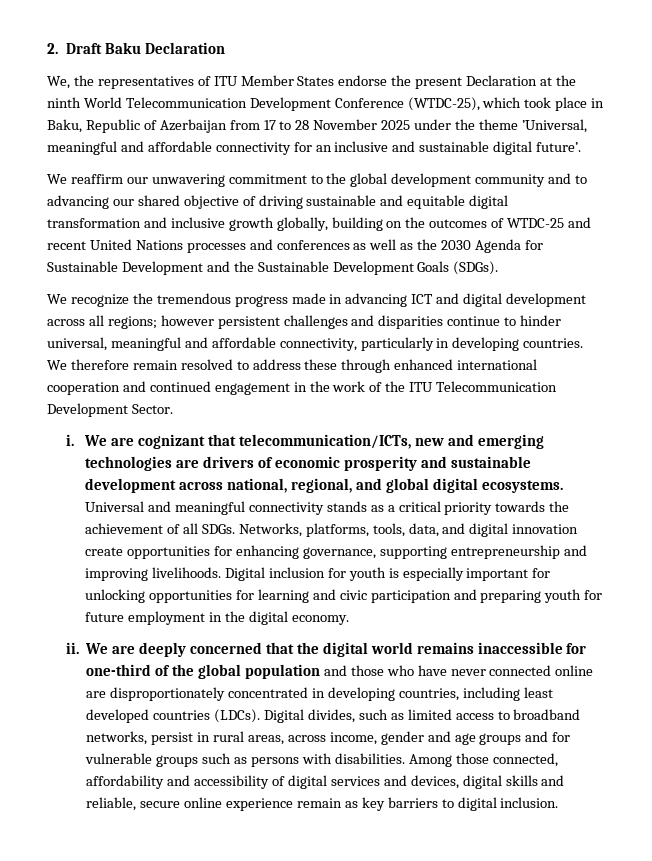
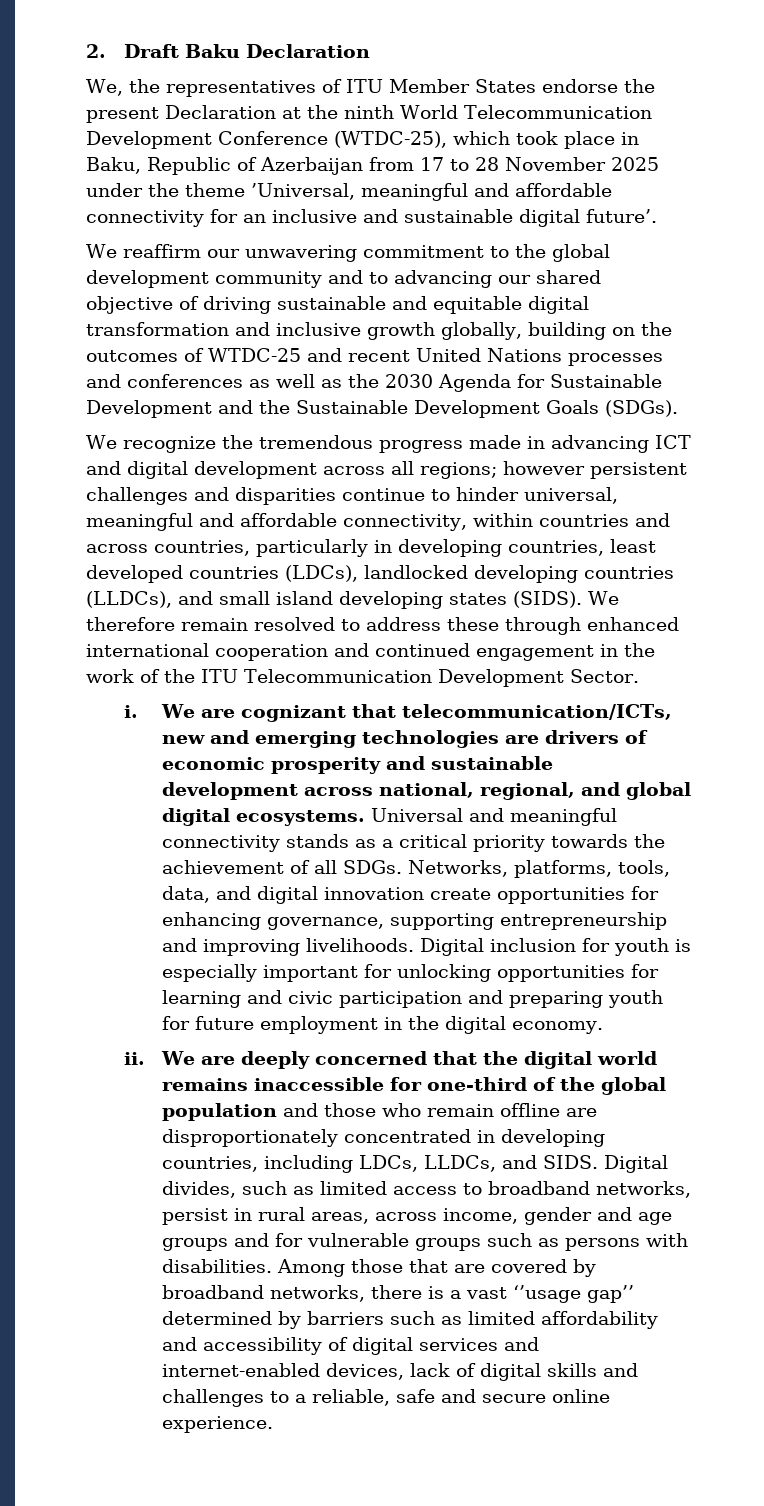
- We recognize the tremendous progress made in advancing ICT and digital development across all regions; however persistent challenges and disparities continue to hinder universal, meaningful and affordable connectivity, particularly in developing countries.
+ We recognize the tremendous progress made in advancing ICT and digital development across all regions; however persistent challenges and disparities continue to hinder universal, meaningful and affordable connectivity, within countries and across countries, particularly in developing countries, least developed countries (LDCs), landlocked developing countries (LLDCs), and small island developing states (SIDS).
- We are deeply concerned that the digital world remains inaccessible for one-third of the global population and those who have never connected online are disproportionately concentrated in developing countries, including least developed countries (LDCs).
+ We are deeply concerned that the digital world remains inaccessible for one-third of the global population and those who remain offline are disproportionately concentrated in developing countries, including LDCs, LLDCs, and SIDS.
- Among those connected, affordability and accessibility of digital services and devices, digital skills and reliable, secure online experience remain as key barriers to digital inclusion.
+ Among those that are covered by broadband networks, there is a vast ‘’usage gap’’ determined by barriers such as limited affordability and accessibility of digital services and internet-enabled devices, lack of digital skills and challenges to a reliable, safe and secure online experience.

